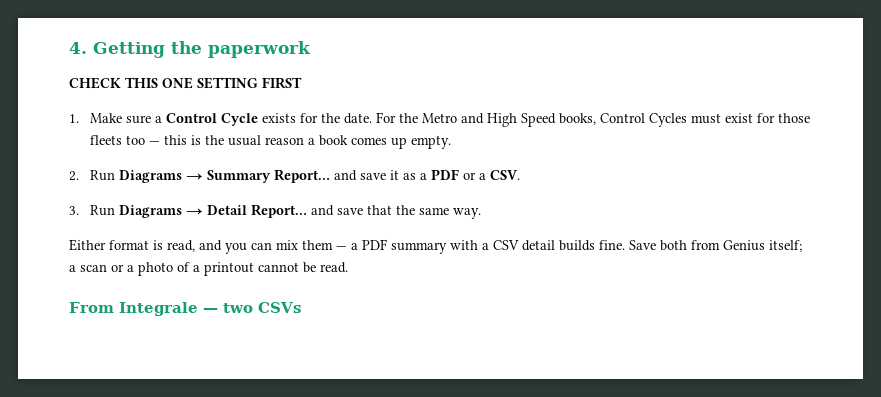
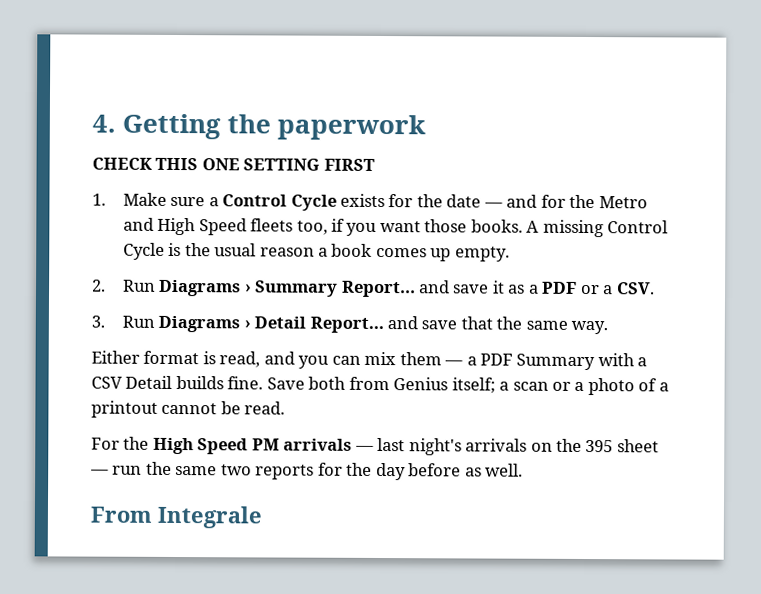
- 1. Make sure a Control Cycle exists for the date. For the Metro and High Speed books, Control Cycles must exist for those fleets too — this is the usual reason a book comes up empty.
+ 1. Make sure a Control Cycle exists for the date — and for the Metro and High Speed fleets too, if you want those books. A missing Control Cycle is the usual reason a book comes up empty.
- 2. Run Diagrams → Summary Report… and save it as a PDF or a CSV.
+ 2. Run Diagrams › Summary Report… and save it as a PDF or a CSV.
- 3. Run Diagrams → Detail Report… and save that the same way.
+ 3. Run Diagrams › Detail Report… and save that the same way.
- Either format is read, and you can mix them — a PDF summary with a CSV detail builds fine.
+ Either format is read, and you can mix them — a PDF Summary with a CSV Detail builds fine.
+ For the High Speed PM arrivals — last night's arrivals on the 395 sheet — run the same two reports for the day before as well.
- From Integrale — two CSVs
+ From Integrale

